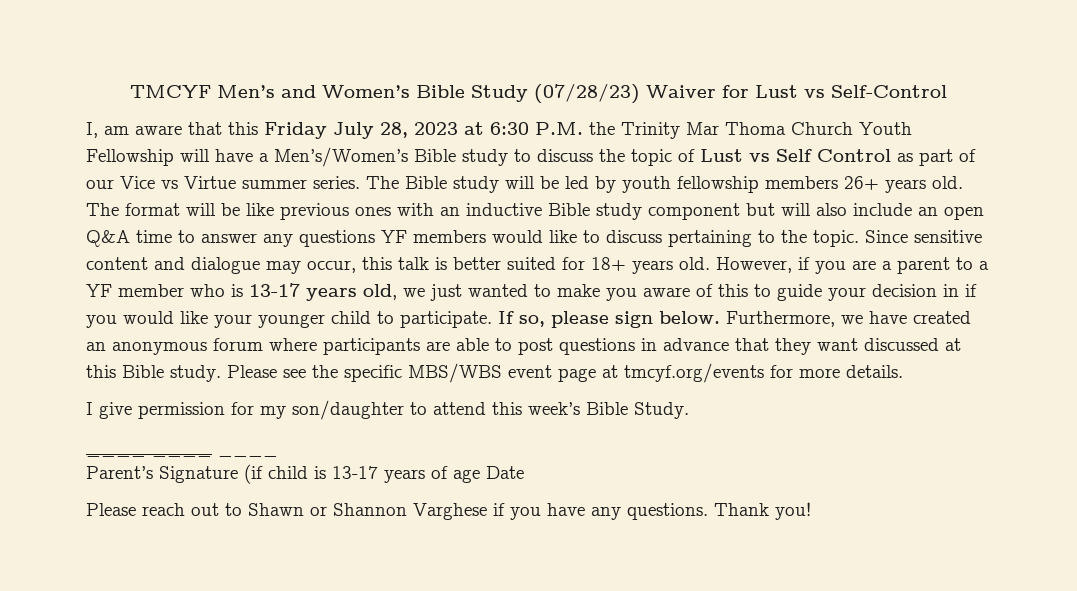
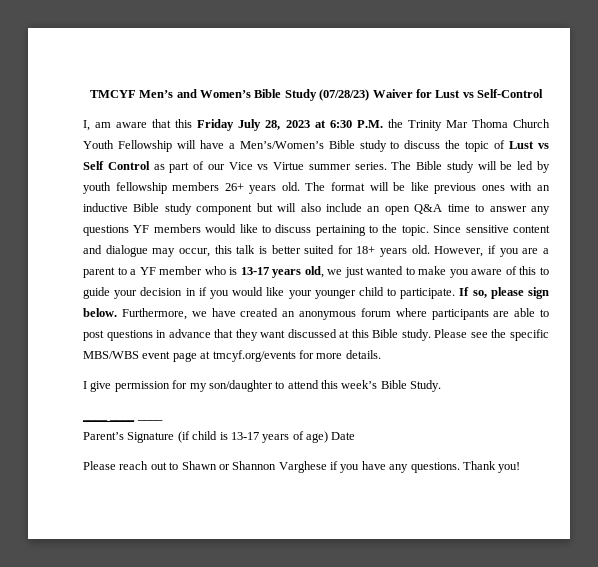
- Parent’s Signature (if child is 13-17 years of age Date
+ Parent’s Signature (if child is 13-17 years of age) Date

